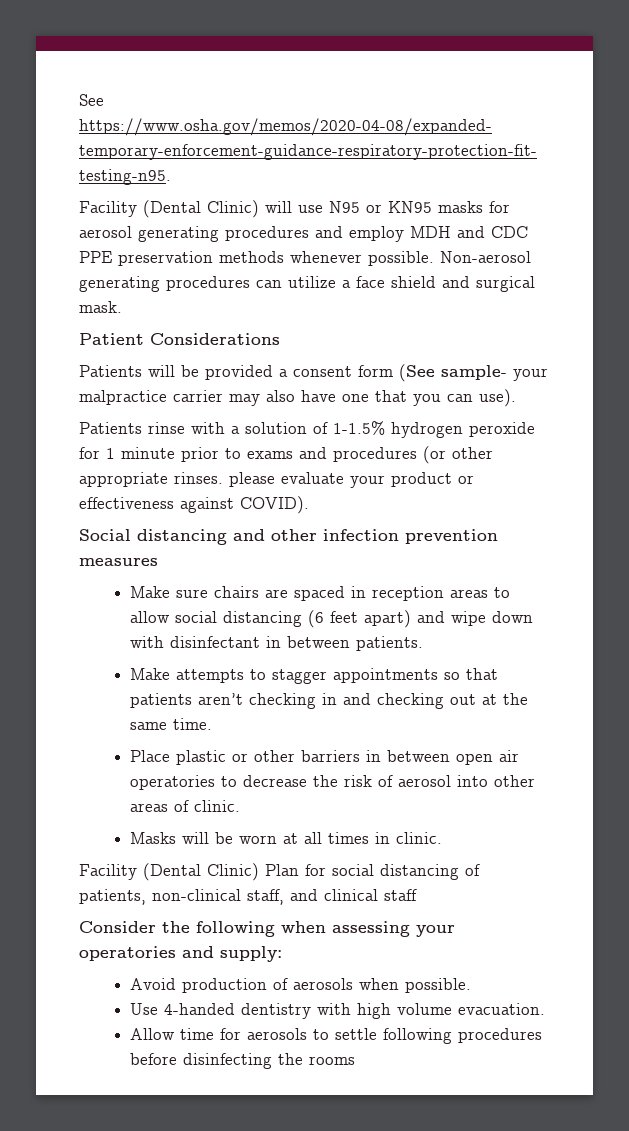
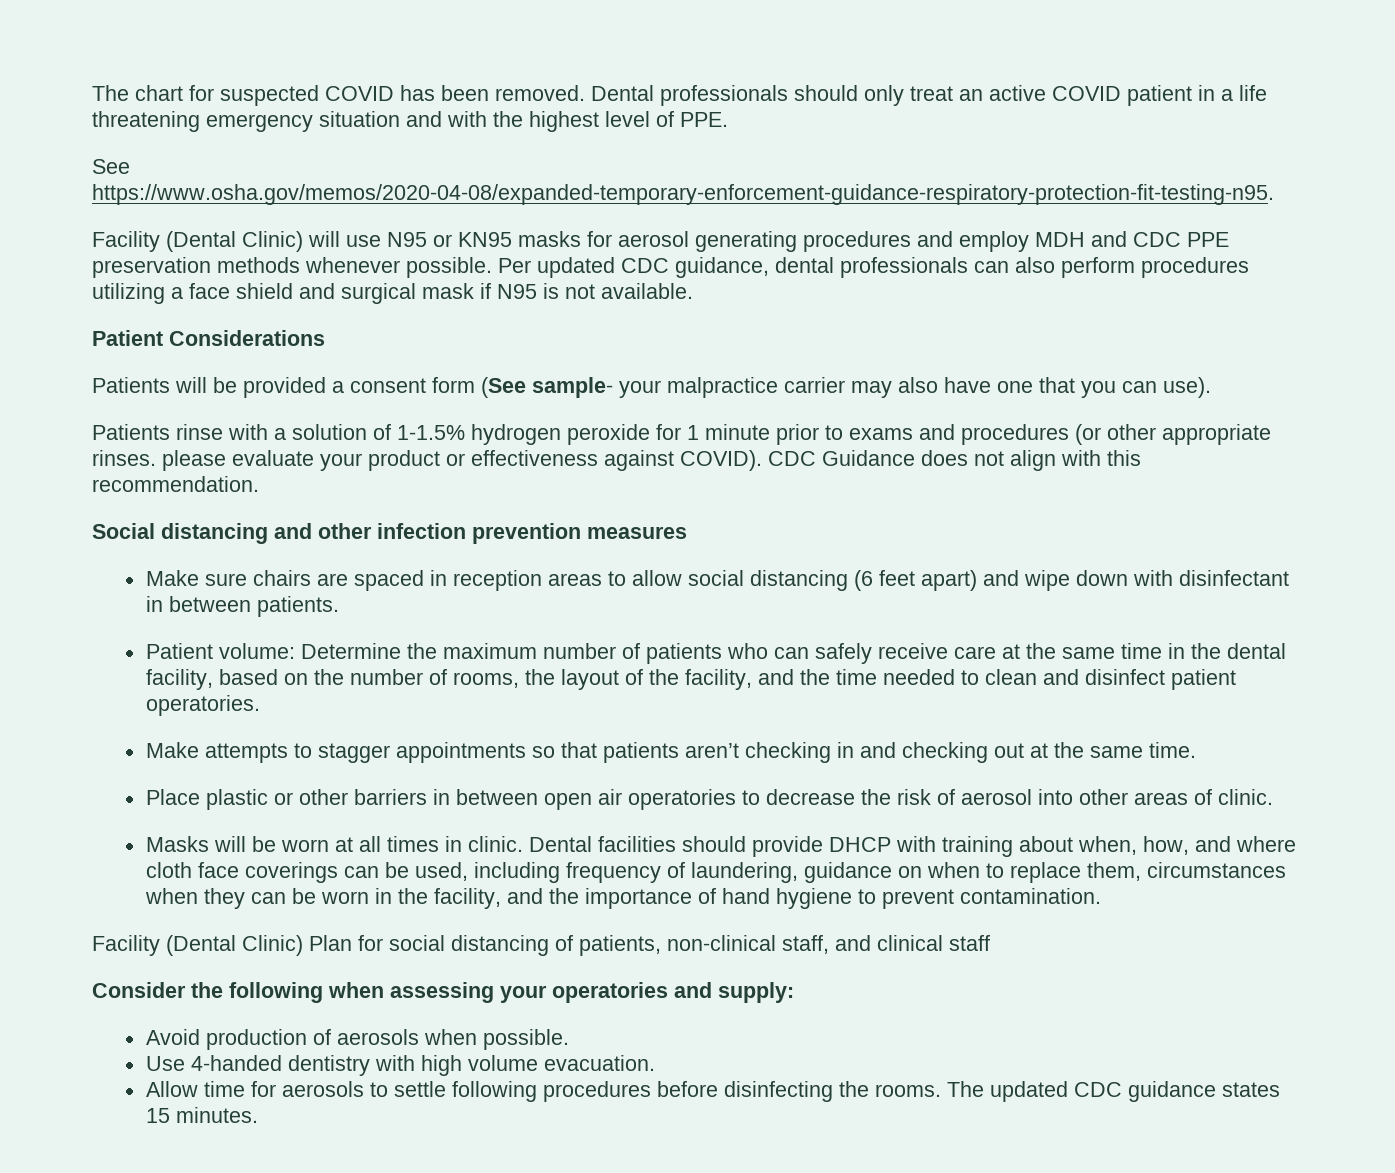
+ The chart for suspected COVID has been removed. Dental professionals should only treat an active COVID patient in a life threatening emergency situation and with the highest level of PPE.
- Non-aerosol generating procedures can utilize a face shield and surgical mask.
+ Per updated CDC guidance, dental professionals can also perform procedures utilizing a face shield and surgical mask if N95 is not available.
+ CDC Guidance does not align with this recommendation.
+ Patient volume: Determine the maximum number of patients who can safely receive care at the same time in the dental facility, based on the number of rooms, the layout of the facility, and the time needed to clean and disinfect patient operatories.
+ Dental facilities should provide DHCP with training about when, how, and where cloth face coverings can be used, including frequency of laundering, guidance on when to replace them, circumstances when they can be worn in the facility, and the importance of hand hygiene to prevent contamination.
- Allow time for aerosols to settle following procedures before disinfecting the rooms
+ Allow time for aerosols to settle following procedures before disinfecting the rooms. The updated CDC guidance states 15 minutes.

